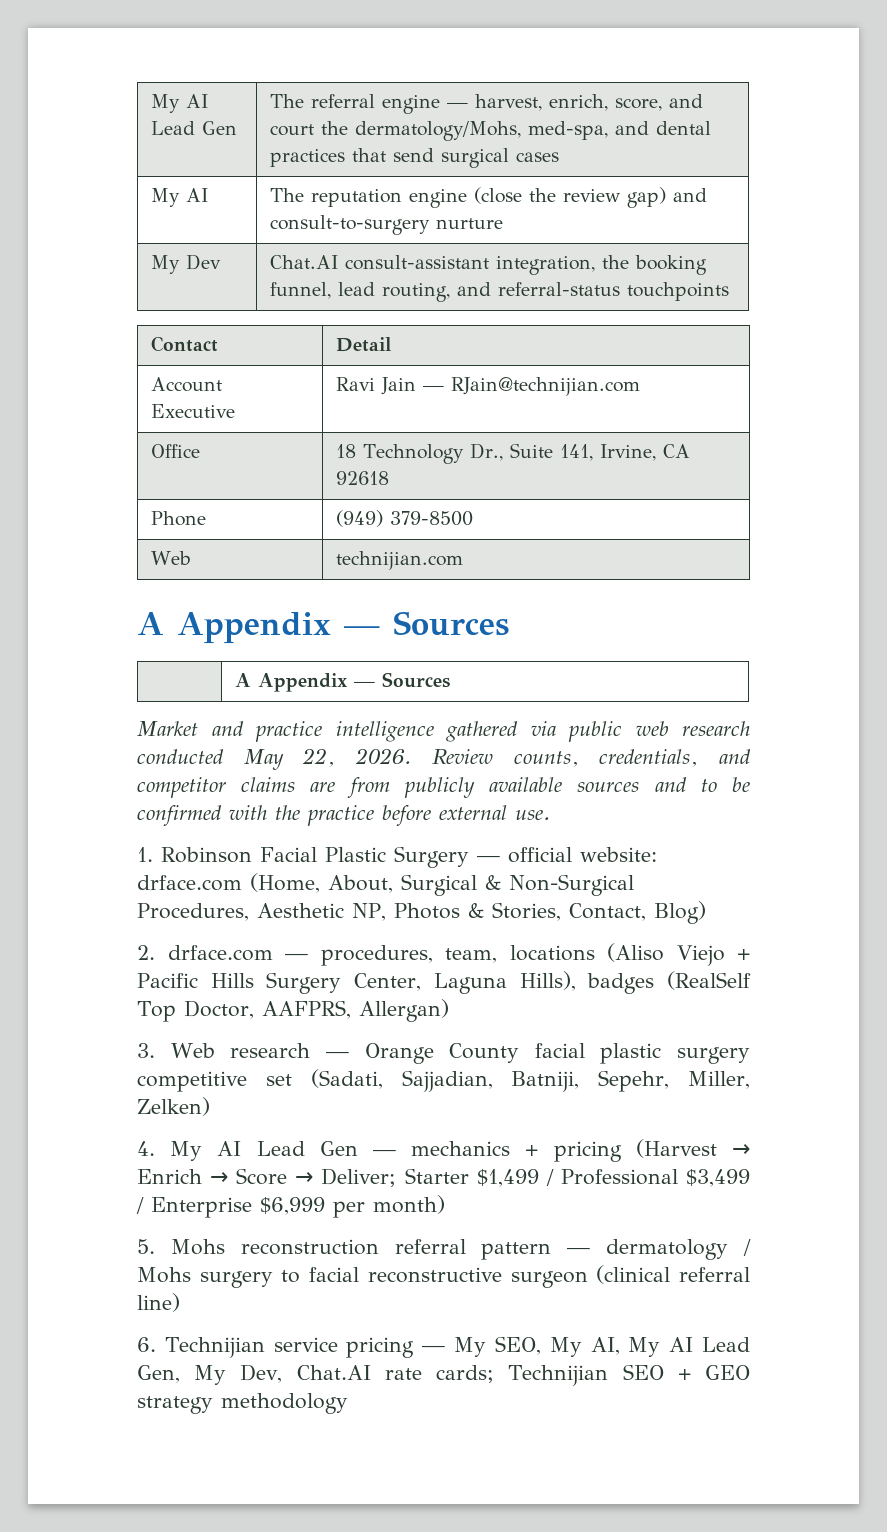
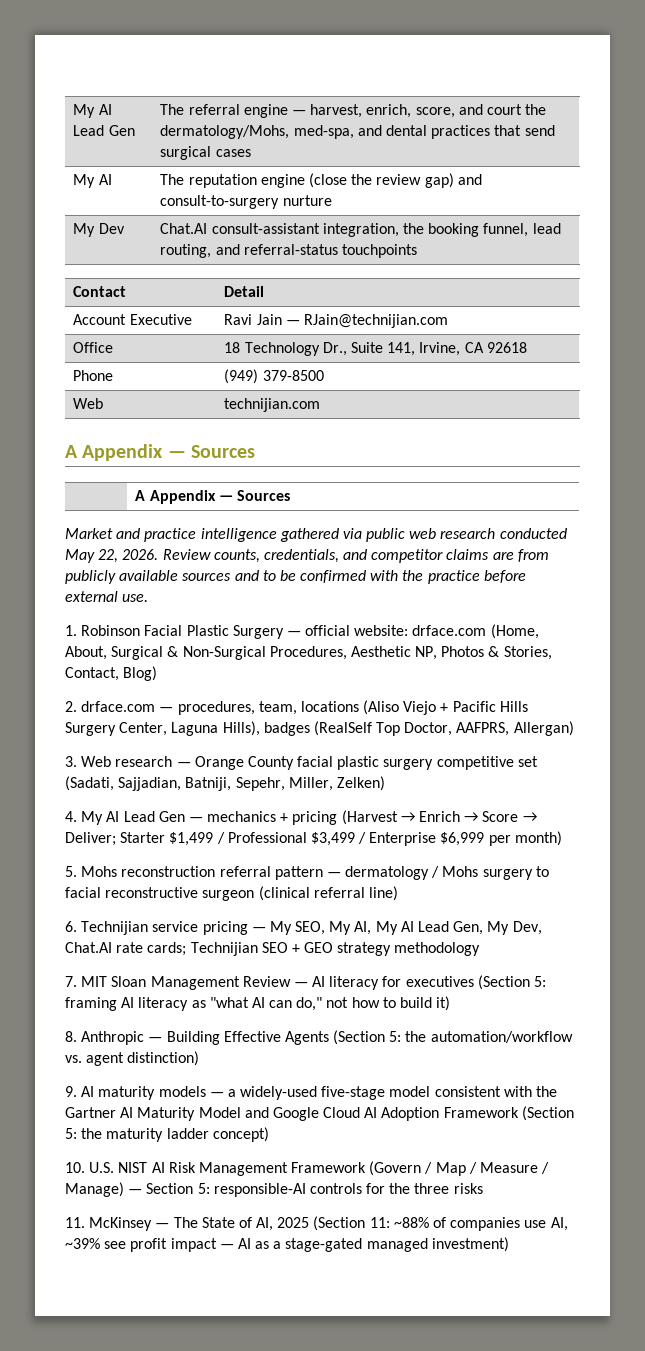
+ 7. MIT Sloan Management Review — AI literacy for executives (Section 5: framing AI literacy as "what AI can do," not how to build it)
+ 8. Anthropic — Building Effective Agents (Section 5: the automation/workflow vs. agent distinction)
+ 9. AI maturity models — a widely-used five-stage model consistent with the Gartner AI Maturity Model and Google Cloud AI Adoption Framework (Section 5: the maturity ladder concept)
+ 10. U.S. NIST AI Risk Management Framework (Govern / Map / Measure / Manage) — Section 5: responsible-AI controls for the three risks
+ 11. McKinsey — The State of AI, 2025 (Section 11: ~88% of companies use AI, ~39% see profit impact — AI as a stage-gated managed investment)

